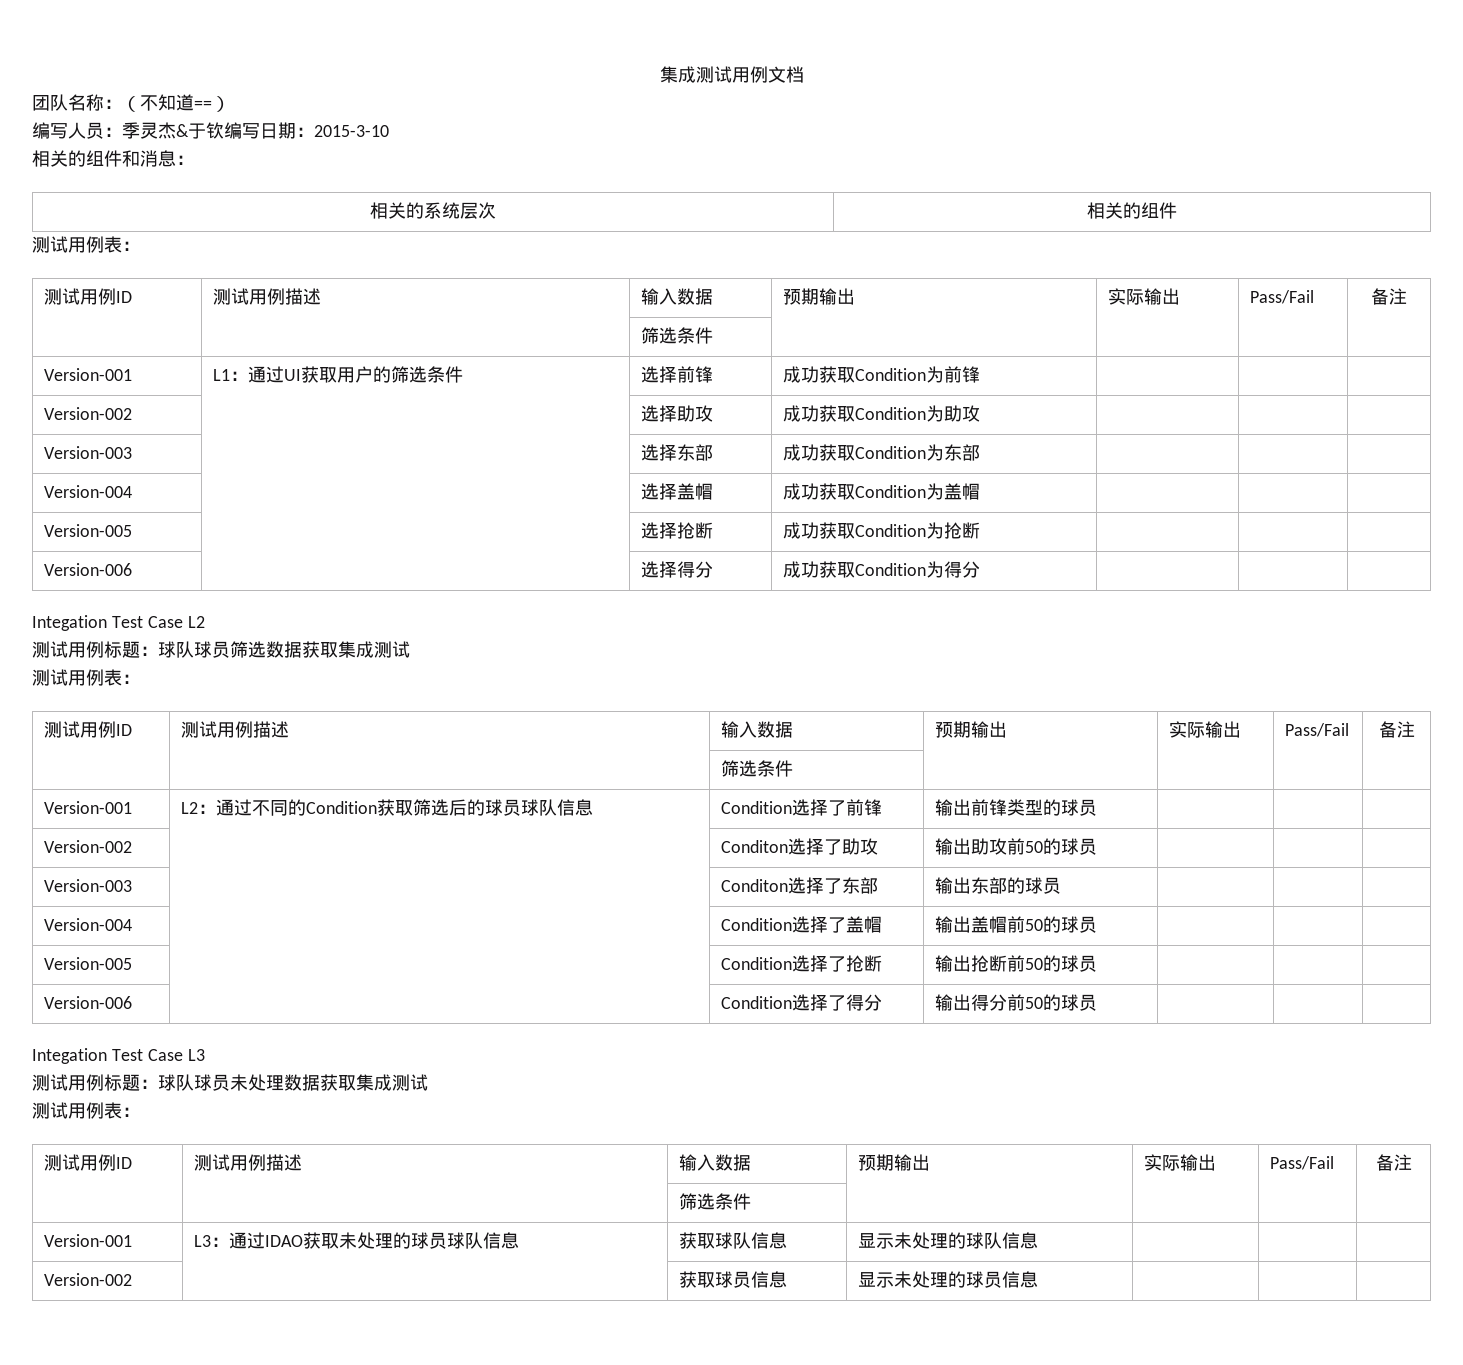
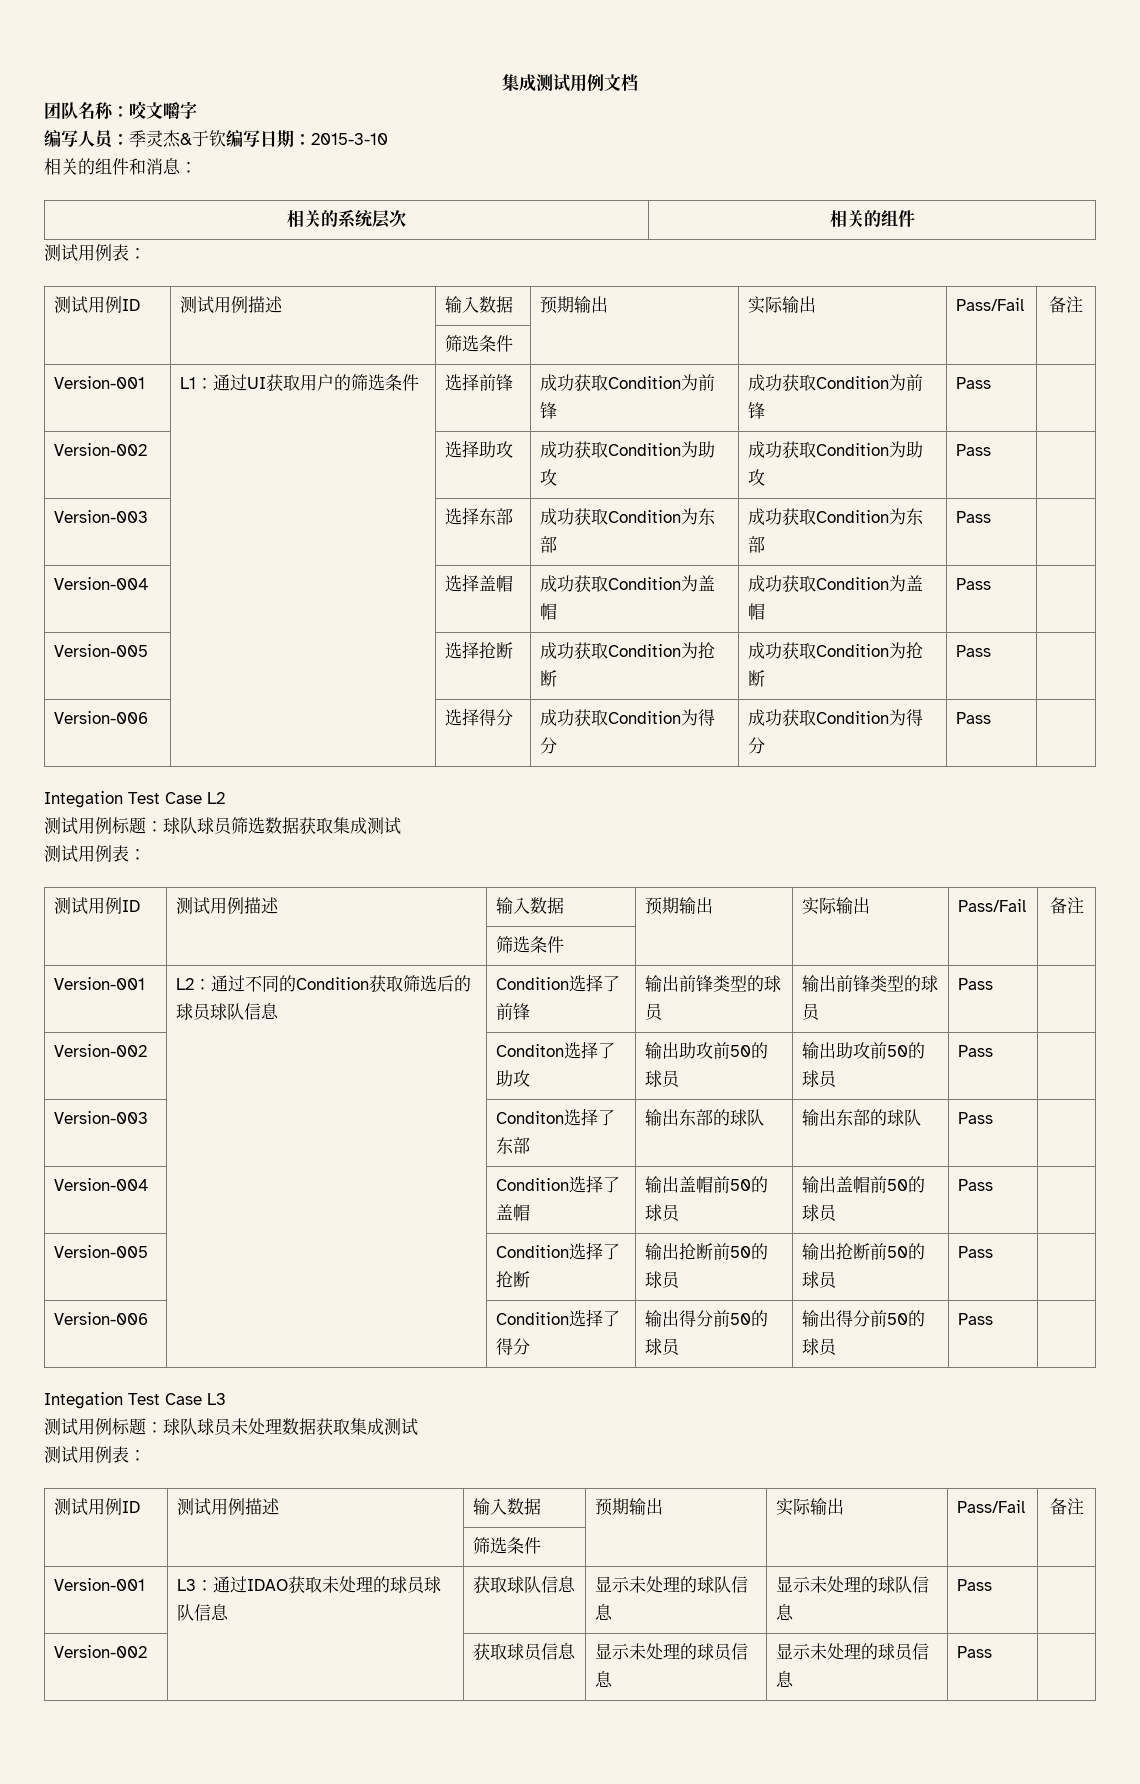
- 团队名称：（不知道==）
+ 团队名称：咬文嚼字
- Version-001 | L1：通过UI获取用户的筛选条件 | 选择前锋 | 成功获取Condition为前锋 | | |
+ Version-001 | L1：通过UI获取用户的筛选条件 | 选择前锋 | 成功获取Condition为前锋 | 成功获取Condition为前锋 | Pass |
- Version-002 | | 选择助攻 | 成功获取Condition为助攻 | | |
+ Version-002 | | 选择助攻 | 成功获取Condition为助攻 | 成功获取Condition为助攻 | Pass |
- Version-003 | | 选择东部 | 成功获取Condition为东部 | | |
+ Version-003 | | 选择东部 | 成功获取Condition为东部 | 成功获取Condition为东部 | Pass |
- Version-004 | | 选择盖帽 | 成功获取Condition为盖帽 | | |
+ Version-004 | | 选择盖帽 | 成功获取Condition为盖帽 | 成功获取Condition为盖帽 | Pass |
- Version-005 | | 选择抢断 | 成功获取Condition为抢断 | | |
+ Version-005 | | 选择抢断 | 成功获取Condition为抢断 | 成功获取Condition为抢断 | Pass |
- Version-006 | | 选择得分 | 成功获取Condition为得分 | | |
+ Version-006 | | 选择得分 | 成功获取Condition为得分 | 成功获取Condition为得分 | Pass |
- Version-001 | L2：通过不同的Condition获取筛选后的球员球队信息 | Condition选择了前锋 | 输出前锋类型的球员 | | |
+ Version-001 | L2：通过不同的Condition获取筛选后的球员球队信息 | Condition选择了前锋 | 输出前锋类型的球员 | 输出前锋类型的球员 | Pass |
- Version-002 | | Conditon选择了助攻 | 输出助攻前50的球员 | | |
+ Version-002 | | Conditon选择了助攻 | 输出助攻前50的球员 | 输出助攻前50的球员 | Pass |
- Version-003 | | Conditon选择了东部 | 输出东部的球员 | | |
+ Version-003 | | Conditon选择了东部 | 输出东部的球队 | 输出东部的球队 | Pass |
- Version-004 | | Condition选择了盖帽 | 输出盖帽前50的球员 | | |
+ Version-004 | | Condition选择了盖帽 | 输出盖帽前50的球员 | 输出盖帽前50的球员 | Pass |
- Version-005 | | Condition选择了抢断 | 输出抢断前50的球员 | | |
+ Version-005 | | Condition选择了抢断 | 输出抢断前50的球员 | 输出抢断前50的球员 | Pass |
- Version-006 | | Condition选择了得分 | 输出得分前50的球员 | | |
+ Version-006 | | Condition选择了得分 | 输出得分前50的球员 | 输出得分前50的球员 | Pass |
- Version-001 | L3：通过IDAO获取未处理的球员球队信息 | 获取球队信息 | 显示未处理的球队信息 | | |
+ Version-001 | L3：通过IDAO获取未处理的球员球队信息 | 获取球队信息 | 显示未处理的球队信息 | 显示未处理的球队信息 | Pass |
- Version-002 | | 获取球员信息 | 显示未处理的球员信息 | | |
+ Version-002 | | 获取球员信息 | 显示未处理的球员信息 | 显示未处理的球员信息 | Pass |

